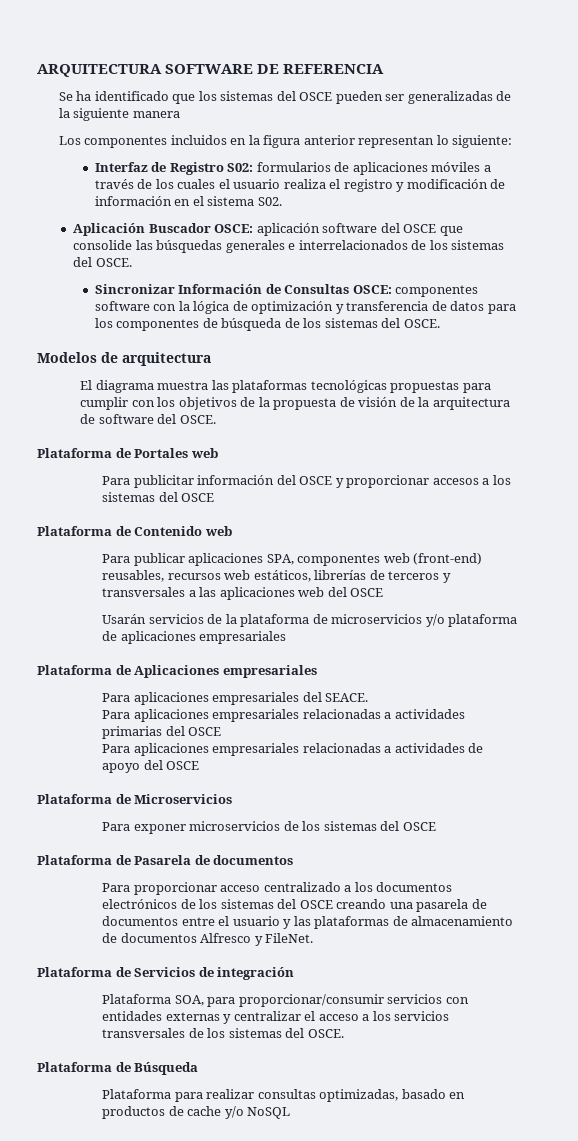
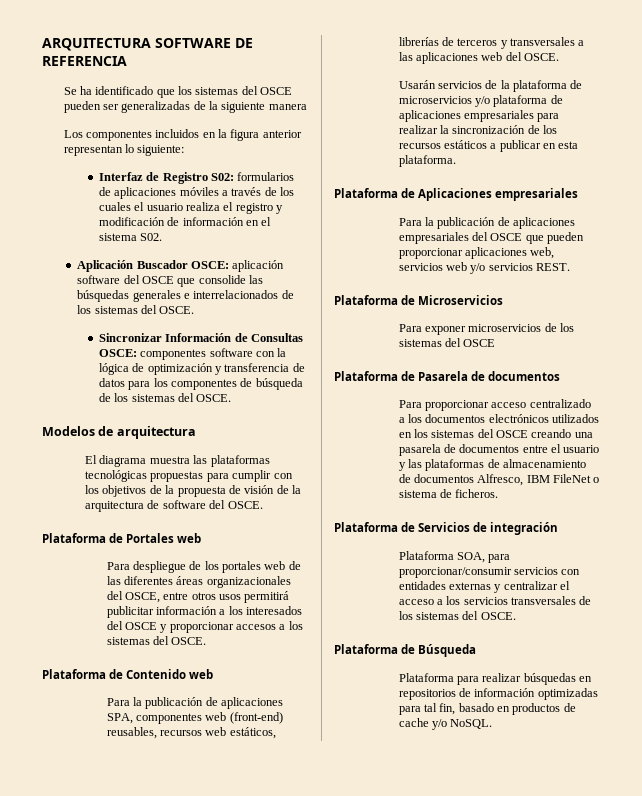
- Para publicitar información del OSCE y proporcionar accesos a los sistemas del OSCE
+ Para despliegue de los portales web de las diferentes áreas organizacionales del OSCE, entre otros usos permitirá publicitar información a los interesados del OSCE y proporcionar accesos a los sistemas del OSCE.
- Para publicar aplicaciones SPA, componentes web (front-end) reusables, recursos web estáticos, librerías de terceros y transversales a las aplicaciones web del OSCE
+ Para la publicación de aplicaciones SPA, componentes web (front-end) reusables, recursos web estáticos, librerías de terceros y transversales a las aplicaciones web del OSCE.
- Usarán servicios de la plataforma de microservicios y/o plataforma de aplicaciones empresariales
+ Usarán servicios de la plataforma de microservicios y/o plataforma de aplicaciones empresariales para realizar la sincronización de los recursos estáticos a publicar en esta plataforma.
- Para aplicaciones empresariales del SEACE.
- Para aplicaciones empresariales relacionadas a actividades primarias del OSCE
- Para aplicaciones empresariales relacionadas a actividades de apoyo del OSCE
+ Para la publicación de aplicaciones empresariales del OSCE que pueden proporcionar aplicaciones web, servicios web y/o servicios REST.
- Para proporcionar acceso centralizado a los documentos electrónicos de los sistemas del OSCE creando una pasarela de documentos entre el usuario y las plataformas de almacenamiento de documentos Alfresco y FileNet.
+ Para proporcionar acceso centralizado a los documentos electrónicos utilizados en los sistemas del OSCE creando una pasarela de documentos entre el usuario y las plataformas de almacenamiento de documentos Alfresco, IBM FileNet o sistema de ficheros.
- Plataforma para realizar consultas optimizadas, basado en productos de cache y/o NoSQL
+ Plataforma para realizar búsquedas en repositorios de información optimizadas para tal fin, basado en productos de cache y/o NoSQL.

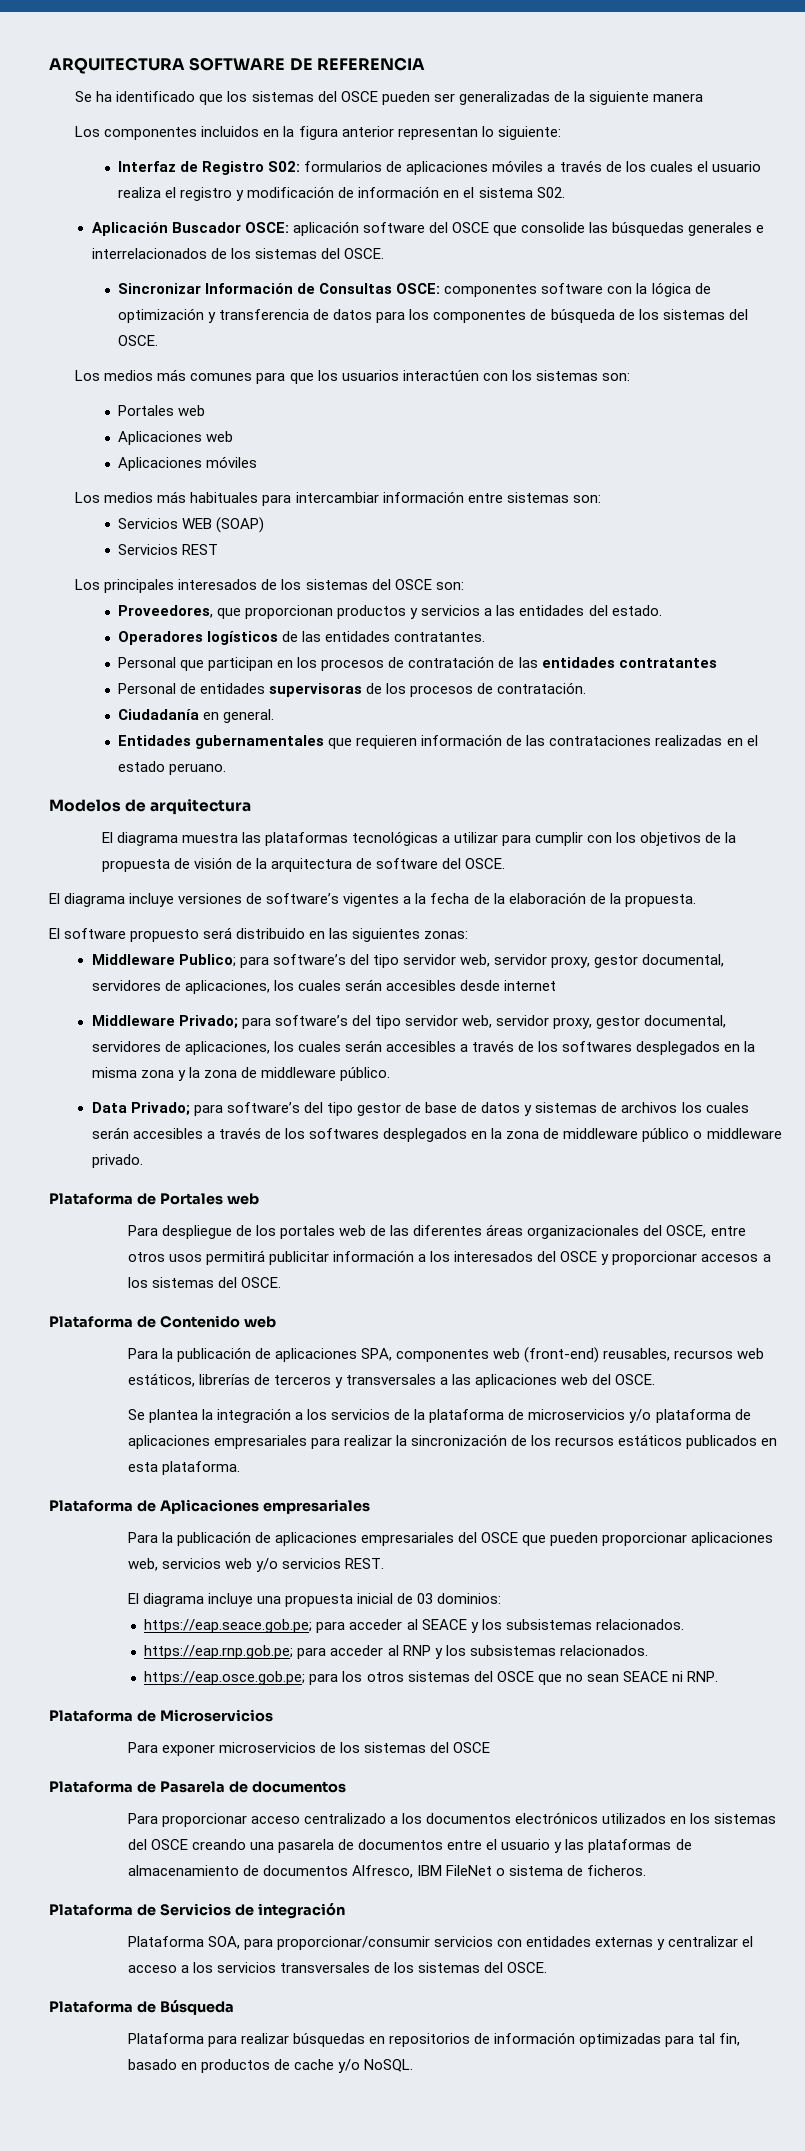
+ Los medios más comunes para que los usuarios interactúen con los sistemas son:
+ Portales web
+ Aplicaciones web
+ Aplicaciones móviles
+ Los medios más habituales para intercambiar información entre sistemas son:
+ Servicios WEB (SOAP)
+ Servicios REST
+ Los principales interesados de los sistemas del OSCE son:
+ Proveedores, que proporcionan productos y servicios a las entidades del estado.
+ Operadores logísticos de las entidades contratantes.
+ Personal que participan en los procesos de contratación de las entidades contratantes
+ Personal de entidades supervisoras de los procesos de contratación.
+ Ciudadanía en general.
+ Entidades gubernamentales que requieren información de las contrataciones realizadas en el estado peruano.
- El diagrama muestra las plataformas tecnológicas propuestas para cumplir con los objetivos de la propuesta de visión de la arquitectura de software del OSCE.
+ El diagrama muestra las plataformas tecnológicas a utilizar para cumplir con los objetivos de la propuesta de visión de la arquitectura de software del OSCE.
+ El diagrama incluye versiones de software’s vigentes a la fecha de la elaboración de la propuesta.
+ El software propuesto será distribuido en las siguientes zonas:
+ Middleware Publico; para software’s del tipo servidor web, servidor proxy, gestor documental, servidores de aplicaciones, los cuales serán accesibles desde internet
+ Middleware Privado; para software’s del tipo servidor web, servidor proxy, gestor documental, servidores de aplicaciones, los cuales serán accesibles a través de los softwares desplegados en la misma zona y la zona de middleware público.
+ Data Privado; para software’s del tipo gestor de base de datos y sistemas de archivos los cuales serán accesibles a través de los softwares desplegados en la zona de middleware público o middleware privado.
- Usarán servicios de la plataforma de microservicios y/o plataforma de aplicaciones empresariales para realizar la sincronización de los recursos estáticos a publicar en esta plataforma.
+ Se plantea la integración a los servicios de la plataforma de microservicios y/o plataforma de aplicaciones empresariales para realizar la sincronización de los recursos estáticos publicados en esta plataforma.
+ El diagrama incluye una propuesta inicial de 03 dominios:
+ https://eap.seace.gob.pe; para acceder al SEACE y los subsistemas relacionados.
+ https://eap.rnp.gob.pe; para acceder al RNP y los subsistemas relacionados.
+ https://eap.osce.gob.pe; para los otros sistemas del OSCE que no sean SEACE ni RNP.

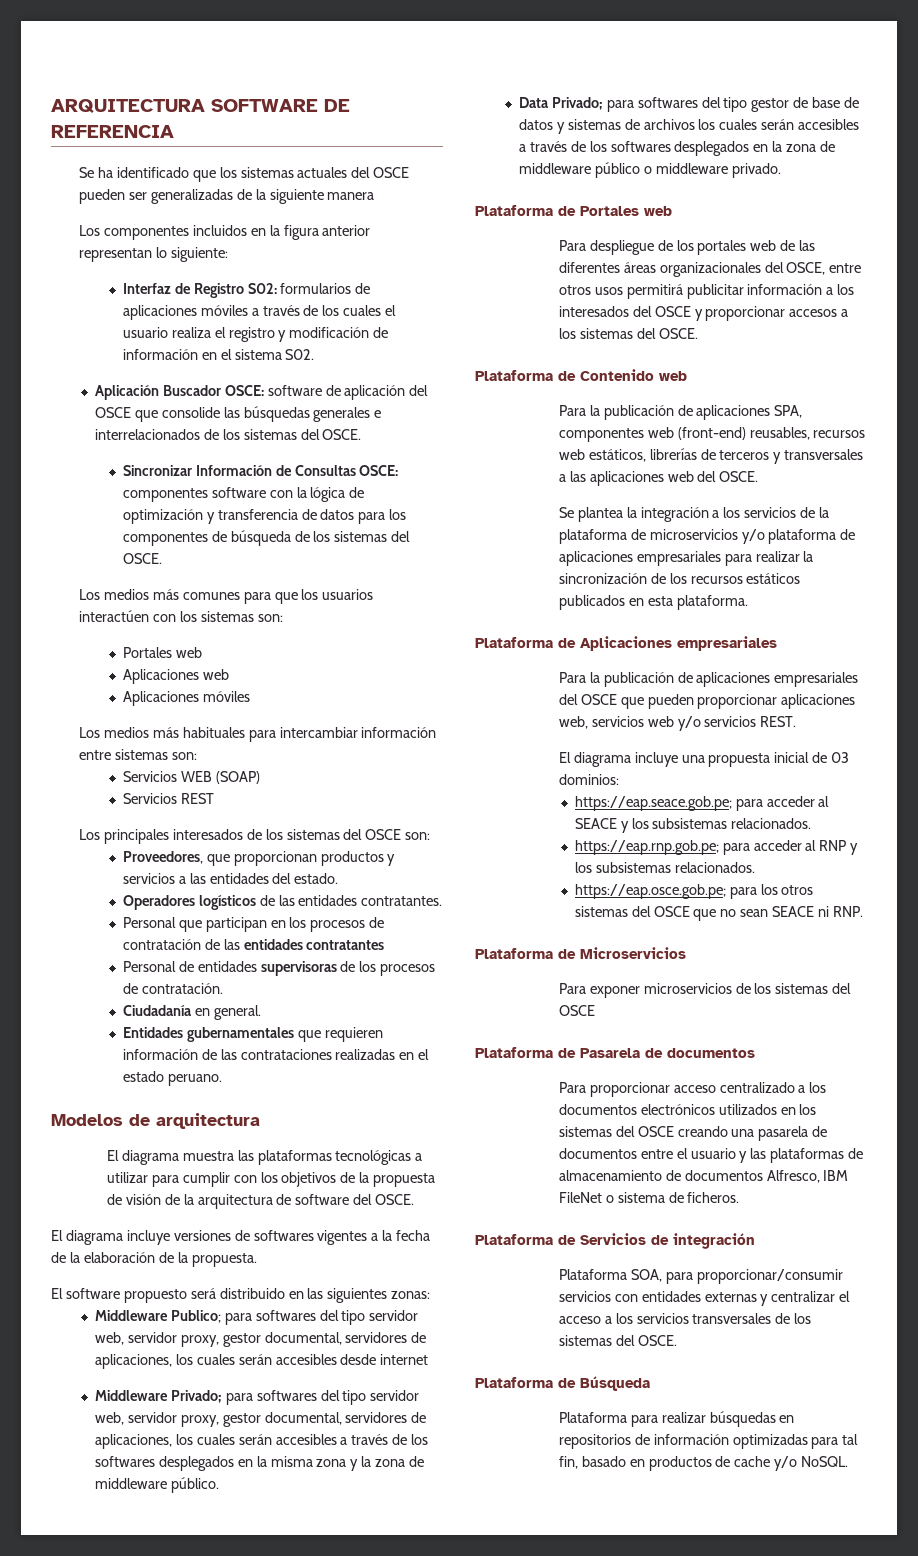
- Se ha identificado que los sistemas del OSCE pueden ser generalizadas de la siguiente manera
+ Se ha identificado que los sistemas actuales del OSCE pueden ser generalizadas de la siguiente manera
- Aplicación Buscador OSCE: aplicación software del OSCE que consolide las búsquedas generales e interrelacionados de los sistemas del OSCE.
+ Aplicación Buscador OSCE: software de aplicación del OSCE que consolide las búsquedas generales e interrelacionados de los sistemas del OSCE.
- El diagrama incluye versiones de software’s vigentes a la fecha de la elaboración de la propuesta.
+ El diagrama incluye versiones de softwares vigentes a la fecha de la elaboración de la propuesta.
- Middleware Publico; para software’s del tipo servidor web, servidor proxy, gestor documental, servidores de aplicaciones, los cuales serán accesibles desde internet
+ Middleware Publico; para softwares del tipo servidor web, servidor proxy, gestor documental, servidores de aplicaciones, los cuales serán accesibles desde internet
- Middleware Privado; para software’s del tipo servidor web, servidor proxy, gestor documental, servidores de aplicaciones, los cuales serán accesibles a través de los softwares desplegados en la misma zona y la zona de middleware público.
+ Middleware Privado; para softwares del tipo servidor web, servidor proxy, gestor documental, servidores de aplicaciones, los cuales serán accesibles a través de los softwares desplegados en la misma zona y la zona de middleware público.
- Data Privado; para software’s del tipo gestor de base de datos y sistemas de archivos los cuales serán accesibles a través de los softwares desplegados en la zona de middleware público o middleware privado.
+ Data Privado; para softwares del tipo gestor de base de datos y sistemas de archivos los cuales serán accesibles a través de los softwares desplegados en la zona de middleware público o middleware privado.

